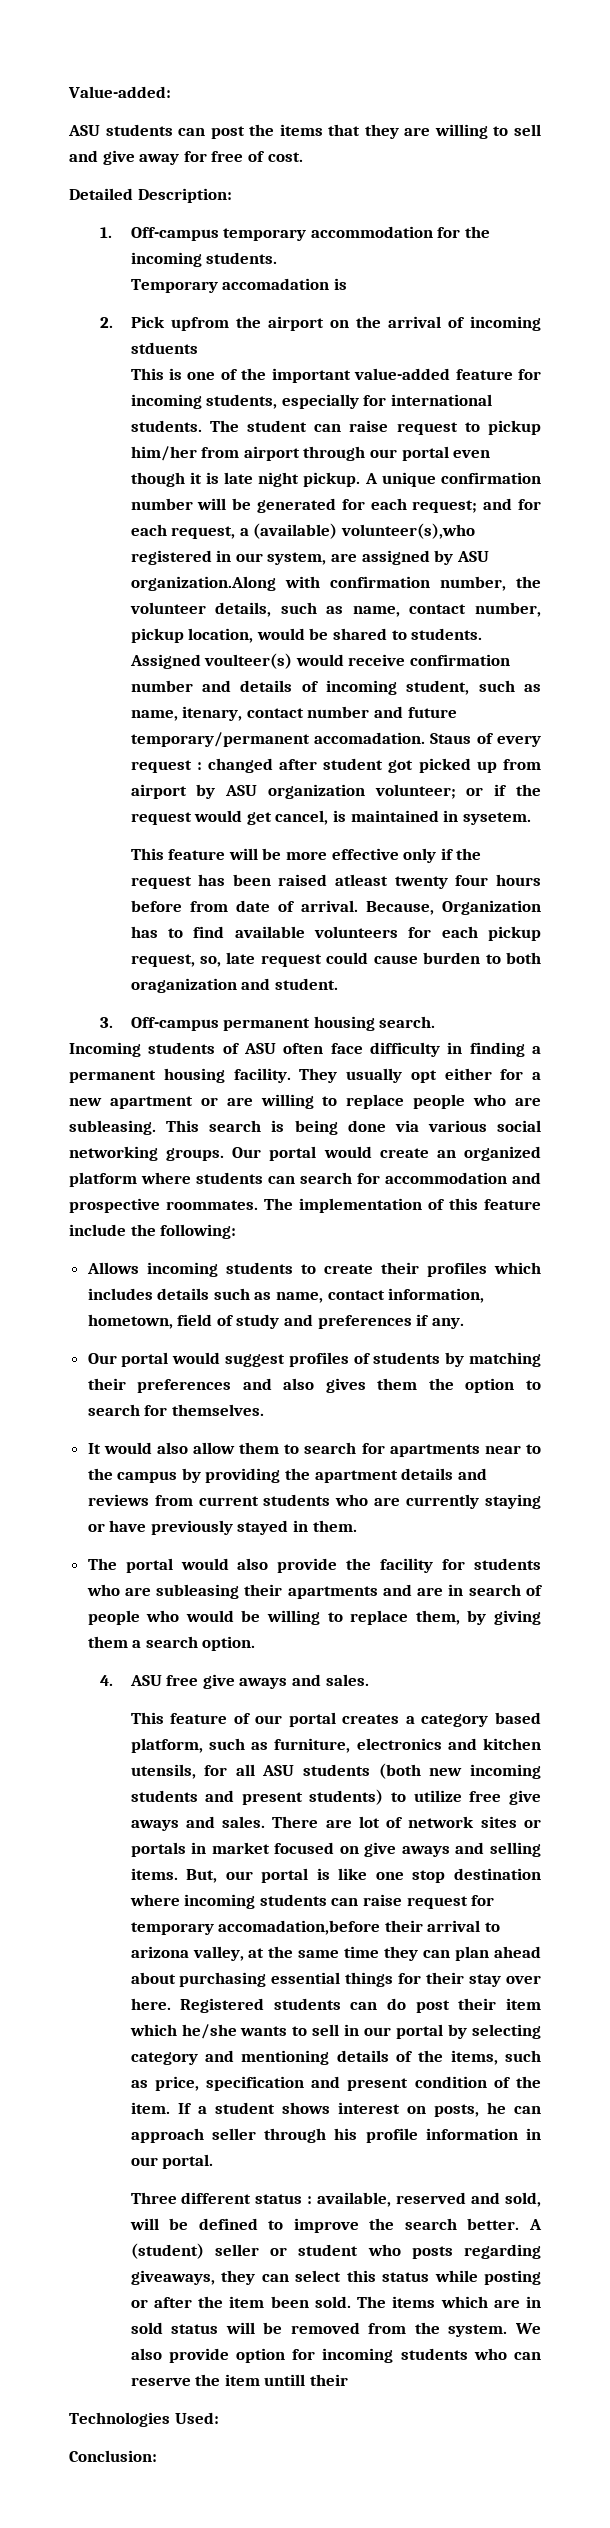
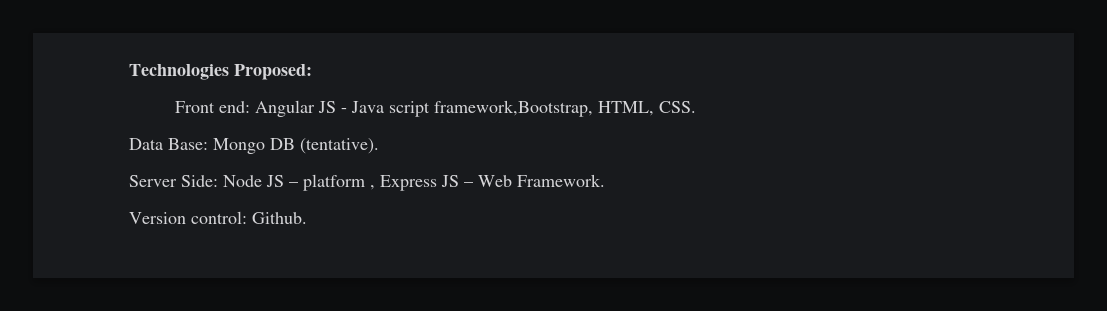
- Value-added:
- ASU students can post the items that they are willing to sell and give away for free of cost.
- Detailed Description:
- 1. Off-campus temporary accommodation for the incoming students.
- Temporary accomadation is
- 2. Pick upfrom the airport on the arrival of incoming stduents
- This is one of the important value-added feature for incoming students, especially for international students. The student can raise request to pickup him/her from airport through our portal even though it is late night pickup. A unique confirmation number will be generated for each request; and for each request, a (available) volunteer(s),who registered in our system, are assigned by ASU organization.Along with confirmation number, the volunteer details, such as name, contact number, pickup location, would be shared to students. Assigned voulteer(s) would receive confirmation number and details of incoming student, such as name, itenary, contact number and future temporary/permanent accomadation. Staus of every request : changed after student got picked up from airport by ASU organization volunteer; or if the request would get cancel, is maintained in sysetem.
- This feature will be more effective only if the request has been raised atleast twenty four hours before from date of arrival. Because, Organization has to find available volunteers for each pickup request, so, late request could cause burden to both oraganization and student.
- 3. Off-campus permanent housing search.
- Incoming students of ASU often face difficulty in finding a permanent housing facility. They usually opt either for a new apartment or are willing to replace people who are subleasing. This search is being done via various social networking groups. Our portal would create an organized platform where students can search for accommodation and prospective roommates. The implementation of this feature include the following:
- Allows incoming students to create their profiles which includes details such as name, contact information, hometown, field of study and preferences if any.
- Our portal would suggest profiles of students by matching their preferences and also gives them the option to search for themselves.
- It would also allow them to search for apartments near to the campus by providing the apartment details and reviews from current students who are currently staying or have previously stayed in them.
- The portal would also provide the facility for students who are subleasing their apartments and are in search of people who would be willing to replace them, by giving them a search option.
- 4. ASU free give aways and sales.
- This feature of our portal creates a category based platform, such as furniture, electronics and kitchen utensils, for all ASU students (both new incoming students and present students) to utilize free give aways and sales. There are lot of network sites or portals in market focused on give aways and selling items. But, our portal is like one stop destination where incoming students can raise request for temporary accomadation,before their arrival to arizona valley, at the same time they can plan ahead about purchasing essential things for their stay over here. Registered students can do post their item which he/she wants to sell in our portal by selecting category and mentioning details of the items, such as price, specification and present condition of the item. If a student shows interest on posts, he can approach seller through his profile information in our portal.
- Three different status : available, reserved and sold, will be defined to improve the search better. A (student) seller or student who posts regarding giveaways, they can select this status while posting or after the item been sold. The items which are in sold status will be removed from the system. We also provide option for incoming students who can reserve the item untill their
- Technologies Used:
- Conclusion:
+ Technologies Proposed:
+ Front end: Angular JS - Java script framework,Bootstrap, HTML, CSS.
+ Data Base: Mongo DB (tentative).
+ Server Side: Node JS – platform , Express JS – Web Framework.
+ Version control: Github.

